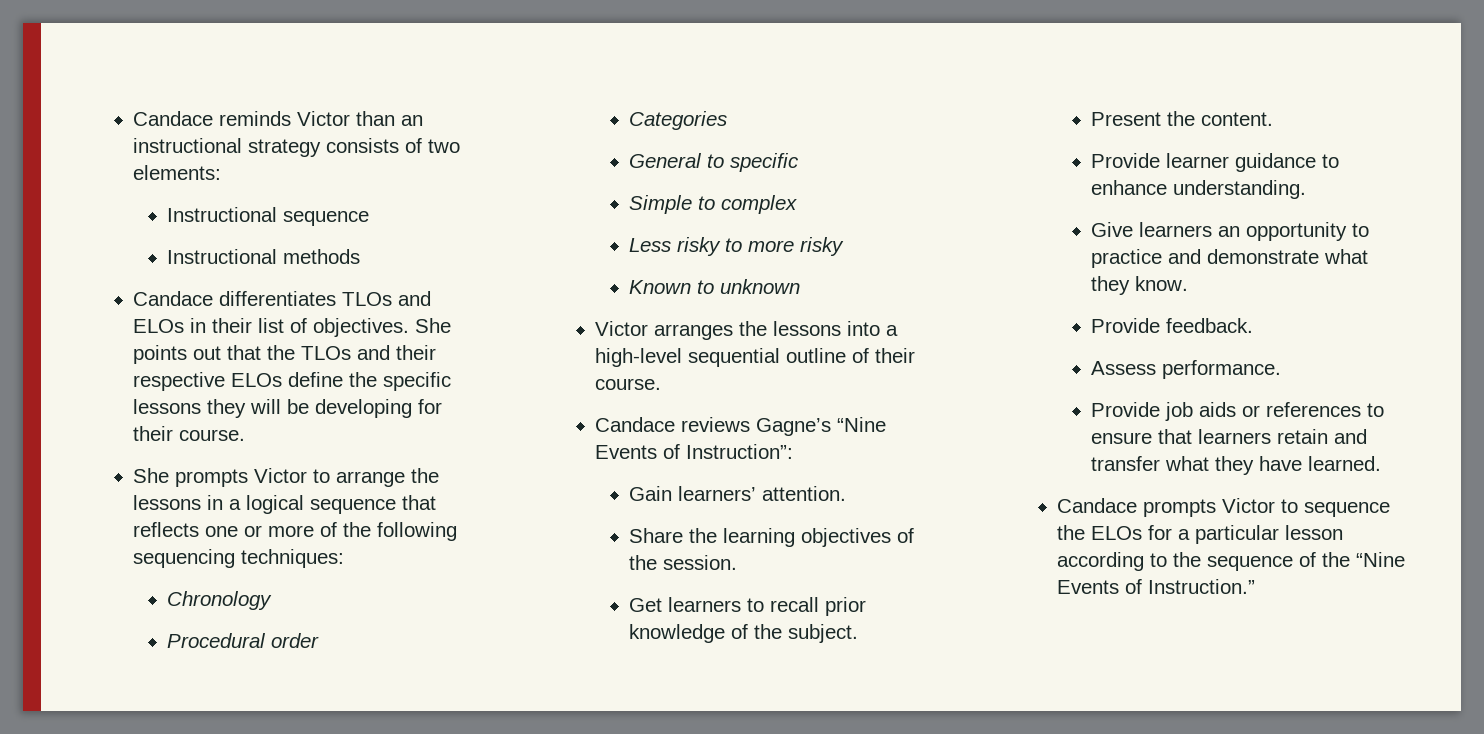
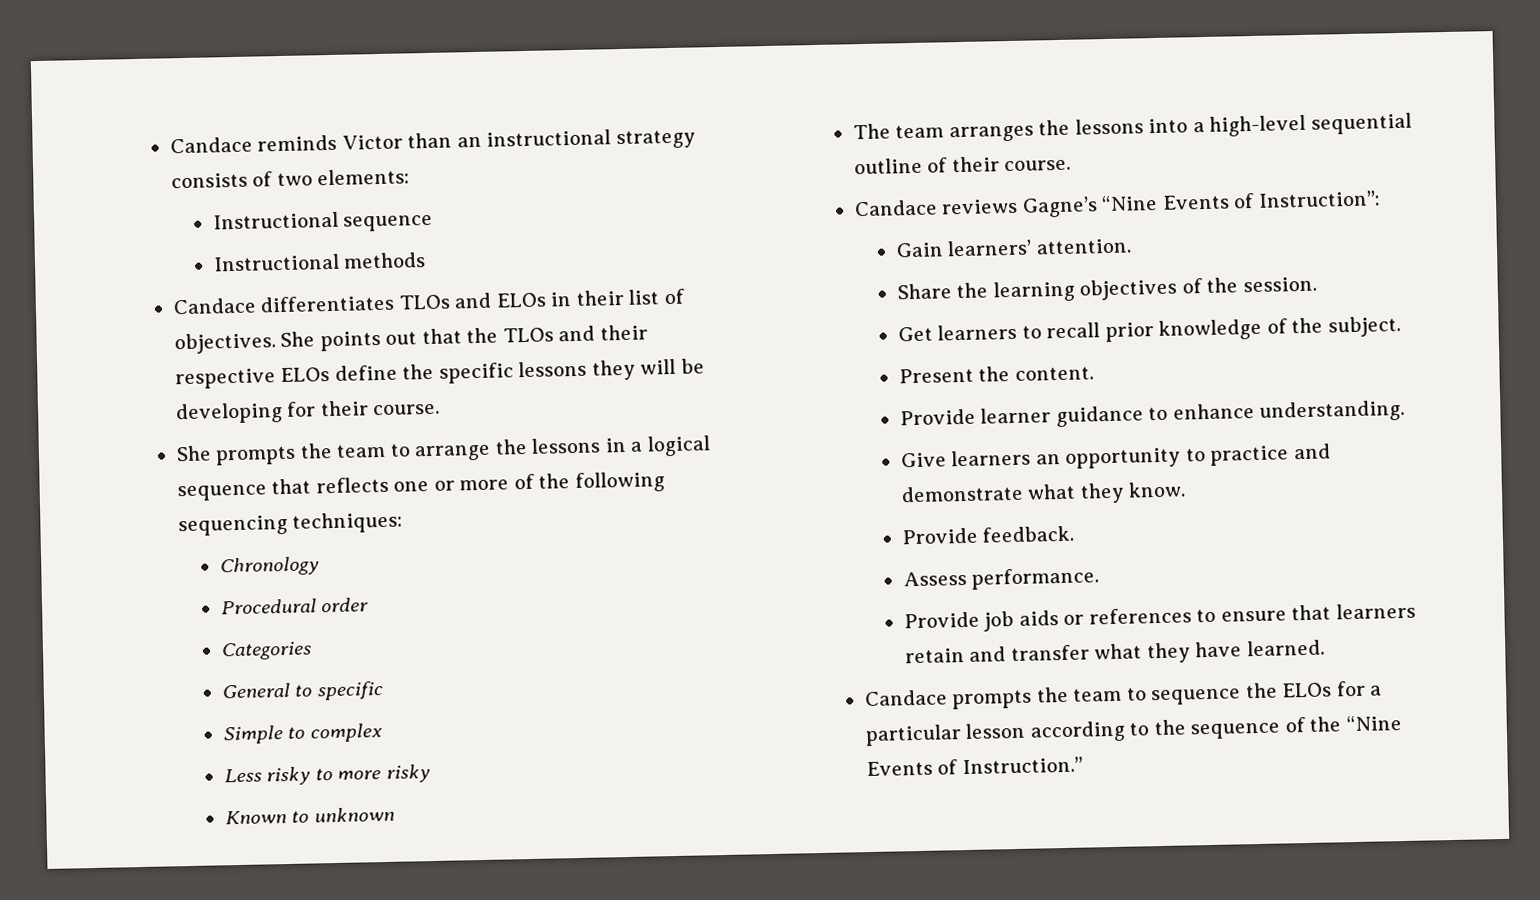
- She prompts Victor to arrange the lessons in a logical sequence that reflects one or more of the following sequencing techniques:
+ She prompts the team to arrange the lessons in a logical sequence that reflects one or more of the following sequencing techniques:
- Victor arranges the lessons into a high-level sequential outline of their course.
+ The team arranges the lessons into a high-level sequential outline of their course.
- Candace prompts Victor to sequence the ELOs for a particular lesson according to the sequence of the “Nine Events of Instruction.”
+ Candace prompts the team to sequence the ELOs for a particular lesson according to the sequence of the “Nine Events of Instruction.”

